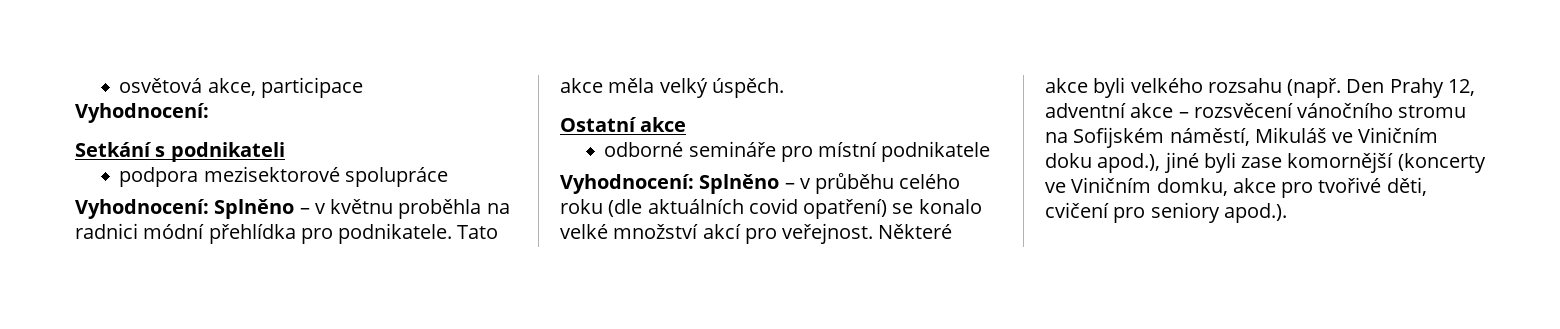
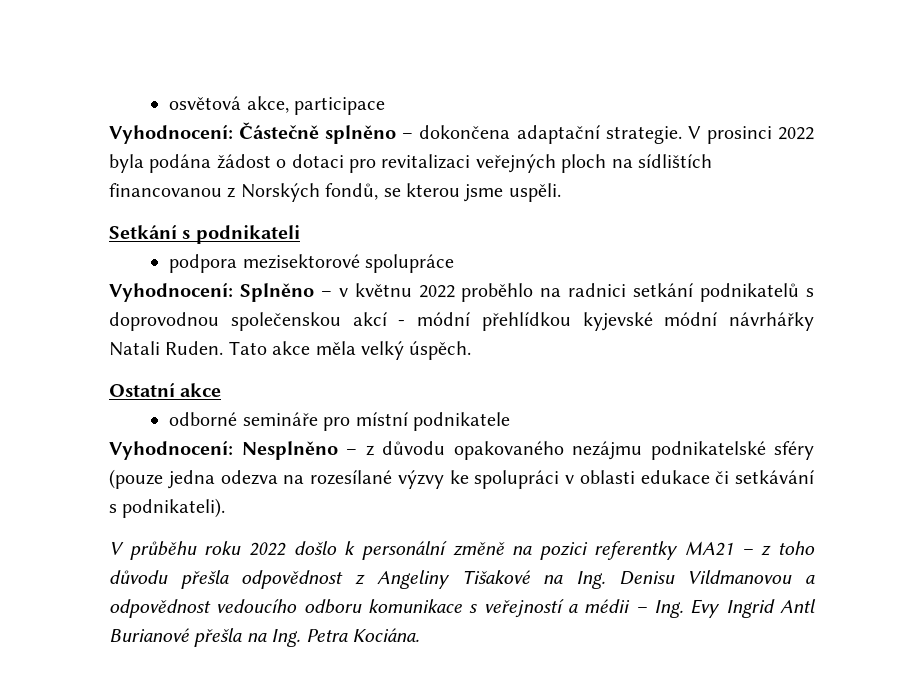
  osvětová akce, participace
- Vyhodnocení:
+ Vyhodnocení: Částečně splněno – dokončena adaptační strategie. V prosinci 2022 byla podána žádost o dotaci pro revitalizaci veřejných ploch na sídlištích financovanou z Norských fondů, se kterou jsme uspěli.
- Vyhodnocení: Splněno – v květnu proběhla na radnici módní přehlídka pro podnikatele.
+ Vyhodnocení: Splněno – v květnu 2022 proběhlo na radnici setkání podnikatelů s doprovodnou společenskou akcí - módní přehlídkou kyjevské módní návrhářky Natali Ruden.
- Vyhodnocení: Splněno – v průběhu celého roku (dle aktuálních covid opatření) se konalo velké množství akcí pro veřejnost. Některé akce byli velkého rozsahu (např. Den Prahy 12, adventní akce – rozsvěcení vánočního stromu na Sofijském náměstí, Mikuláš ve Viničním doku apod.), jiné byli zase komornější (koncerty ve Viničním domku, akce pro tvořivé děti, cvičení pro seniory apod.).
+ Vyhodnocení: Nesplněno – z důvodu opakovaného nezájmu podnikatelské sféry (pouze jedna odezva na rozesílané výzvy ke spolupráci v oblasti edukace či setkávání s podnikateli).
+ V průběhu roku 2022 došlo k personální změně na pozici referentky MA21 – z toho důvodu přešla odpovědnost z Angeliny Tišakové na Ing. Denisu Vildmanovou a odpovědnost vedoucího odboru komunikace s veřejností a médii – Ing. Evy Ingrid Antl Burianové přešla na Ing. Petra Kociána.

